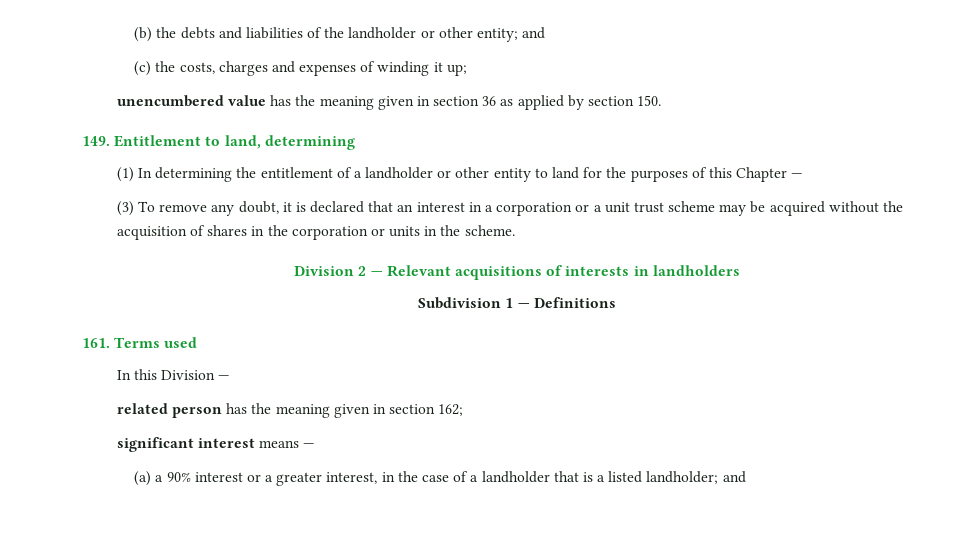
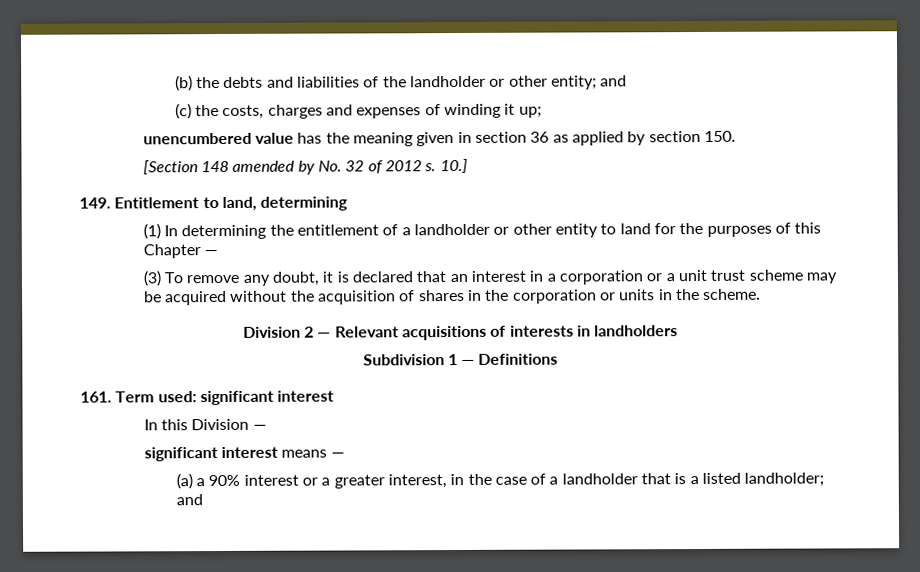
+ [Section 148 amended by No. 32 of 2012 s. 10.]
- 161. Terms used
+ 161. Term used: significant interest
- related person has the meaning given in section 162;

